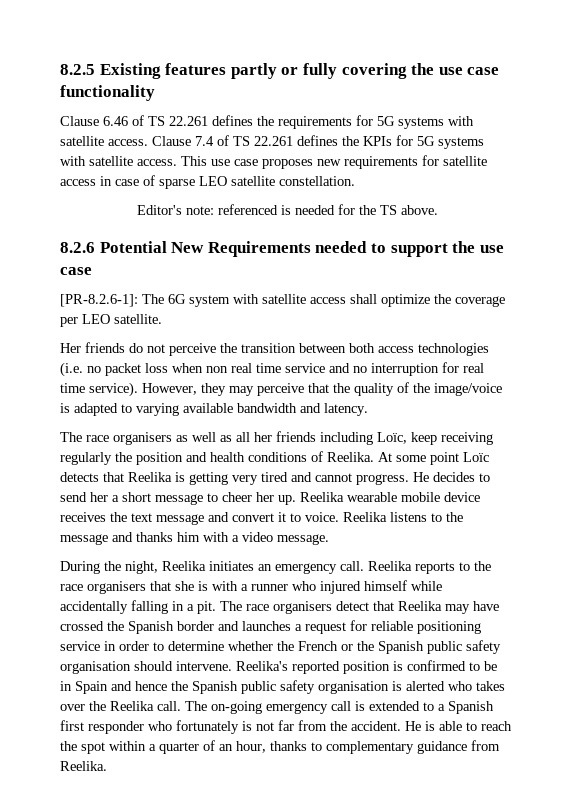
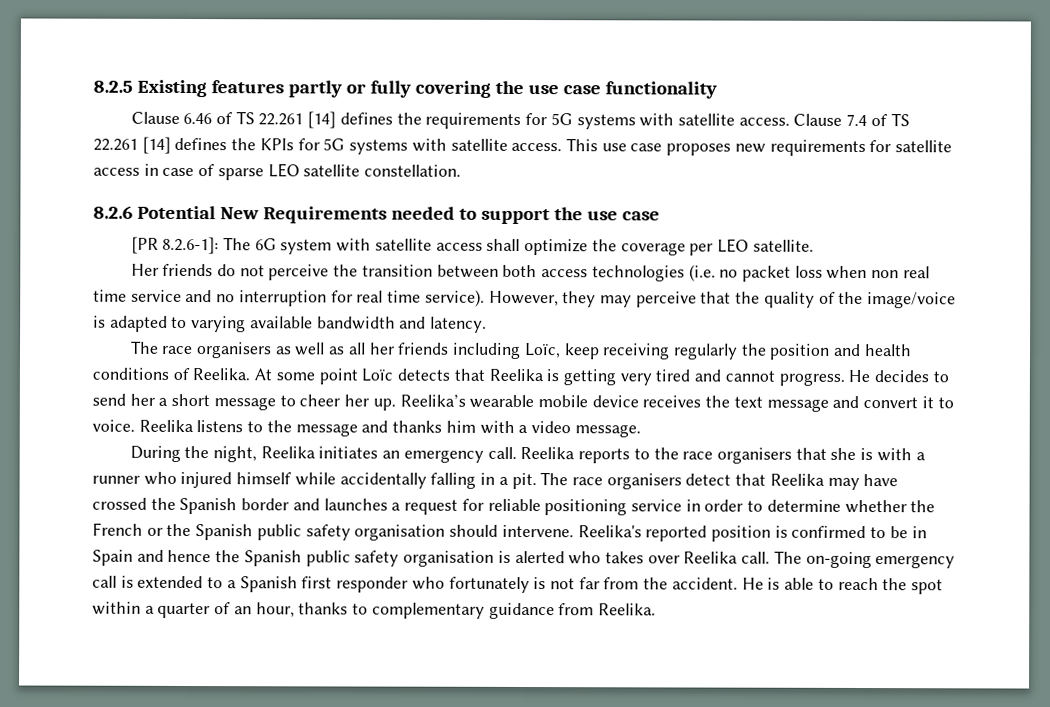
- Clause 6.46 of TS 22.261 defines the requirements for 5G systems with satellite access.
+ Clause 6.46 of TS 22.261 [14] defines the requirements for 5G systems with satellite access.
- Clause 7.4 of TS 22.261 defines the KPIs for 5G systems with satellite access.
+ Clause 7.4 of TS 22.261 [14] defines the KPIs for 5G systems with satellite access.
- Editor's note: referenced is needed for the TS above.
- [PR-8.2.6-1]: The 6G system with satellite access shall optimize the coverage per LEO satellite.
+ [PR 8.2.6-1]: The 6G system with satellite access shall optimize the coverage per LEO satellite.
- Reelika wearable mobile device receives the text message and convert it to voice.
+ Reelika’s wearable mobile device receives the text message and convert it to voice.
- Reelika's reported position is confirmed to be in Spain and hence the Spanish public safety organisation is alerted who takes over the Reelika call.
+ Reelika's reported position is confirmed to be in Spain and hence the Spanish public safety organisation is alerted who takes over Reelika call.

